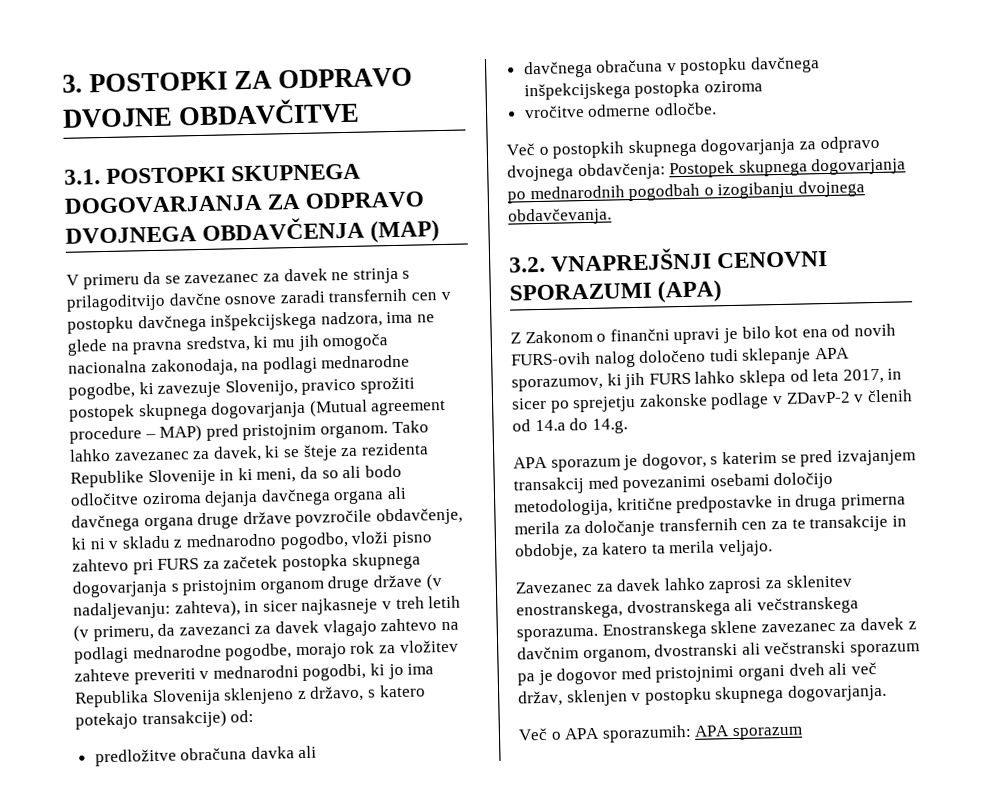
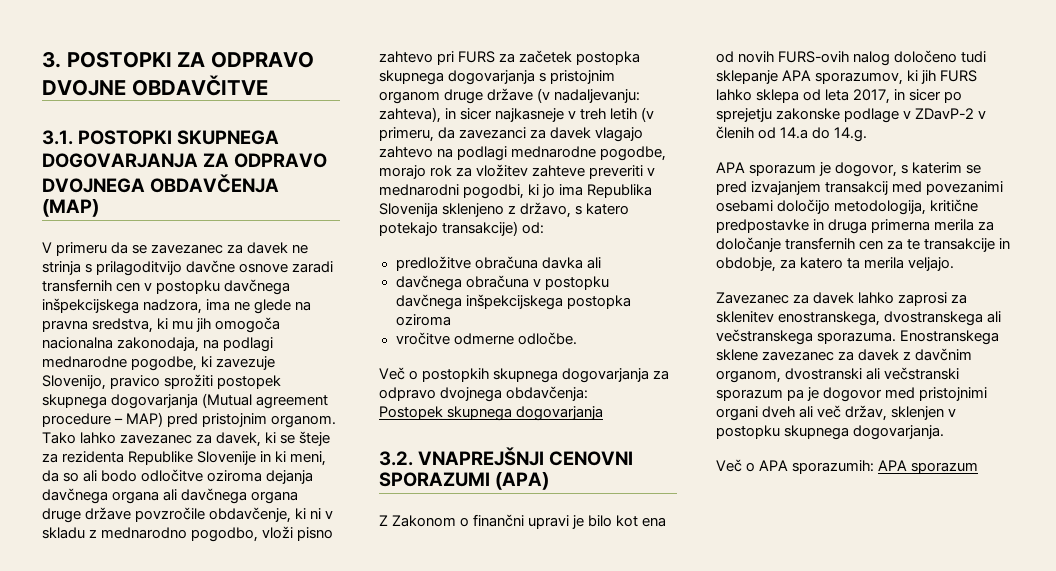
- Več o postopkih skupnega dogovarjanja za odpravo dvojnega obdavčenja: Postopek skupnega dogovarjanja po mednarodnih pogodbah o izogibanju dvojnega obdavčevanja.
+ Več o postopkih skupnega dogovarjanja za odpravo dvojnega obdavčenja:
+ Postopek skupnega dogovarjanja

